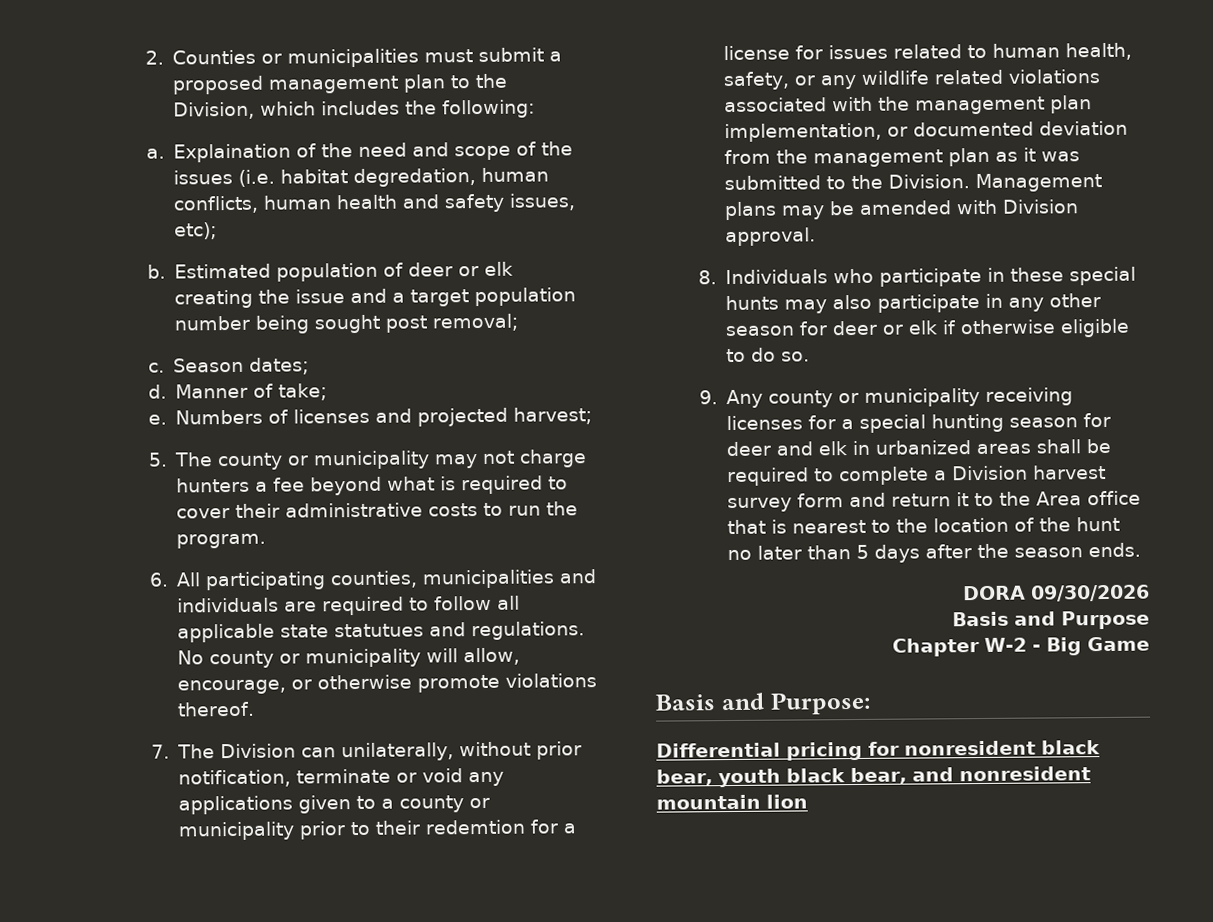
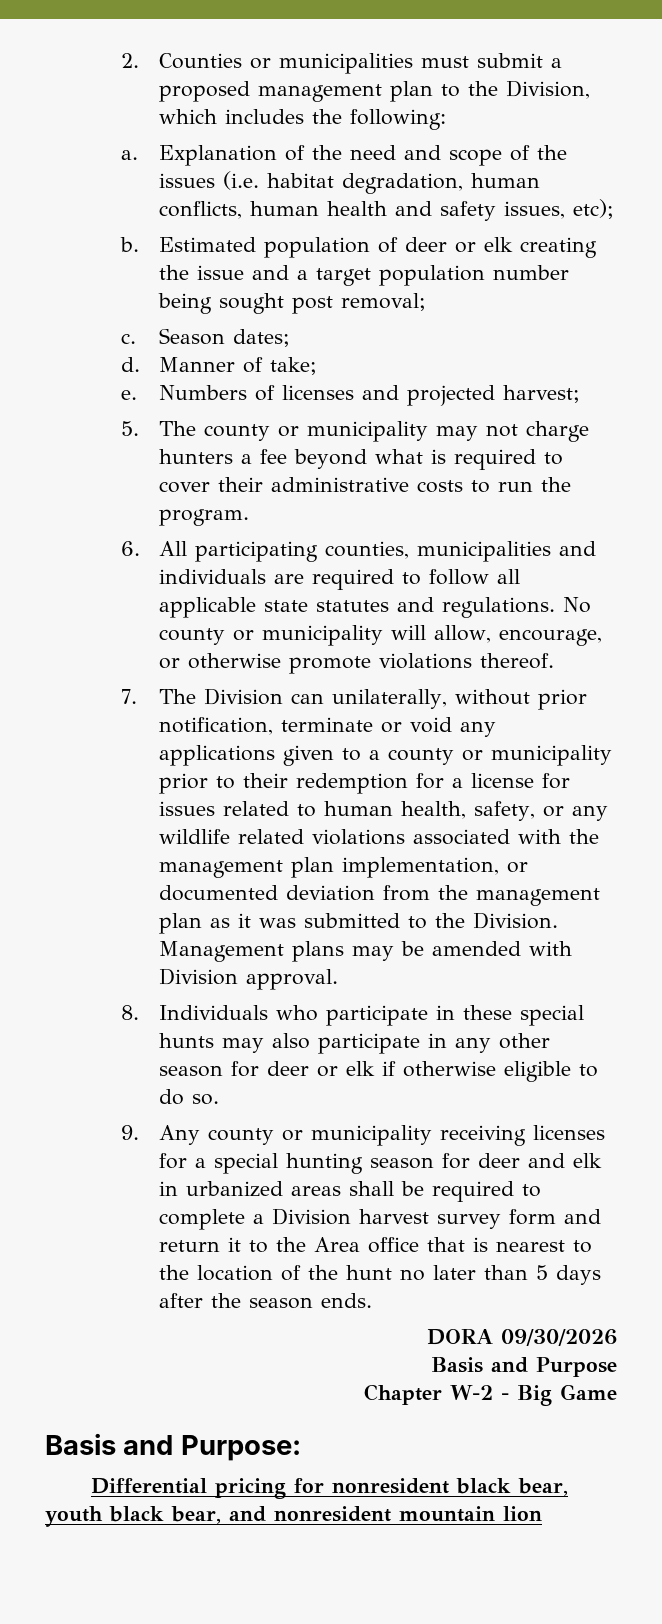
- Explaination of the need and scope of the issues (i.e. habitat degredation, human conflicts, human health and safety issues, etc);
+ Explanation of the need and scope of the issues (i.e. habitat degradation, human conflicts, human health and safety issues, etc);
- 6. All participating counties, municipalities and individuals are required to follow all applicable state statutues and regulations.
+ 6. All participating counties, municipalities and individuals are required to follow all applicable state statutes and regulations.
- 7. The Division can unilaterally, without prior notification, terminate or void any applications given to a county or municipality prior to their redemtion for a license for issues related to human health, safety, or any wildlife related violations associated with the management plan implementation, or documented deviation from the management plan as it was submitted to the Division.
+ 7. The Division can unilaterally, without prior notification, terminate or void any applications given to a county or municipality prior to their redemption for a license for issues related to human health, safety, or any wildlife related violations associated with the management plan implementation, or documented deviation from the management plan as it was submitted to the Division.

